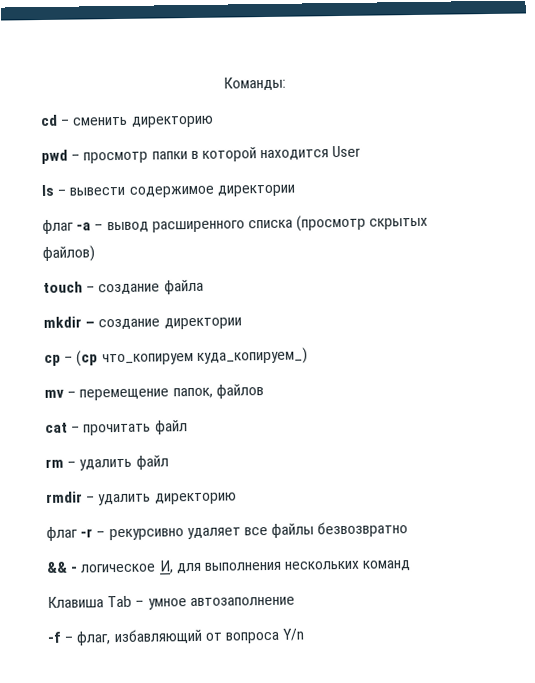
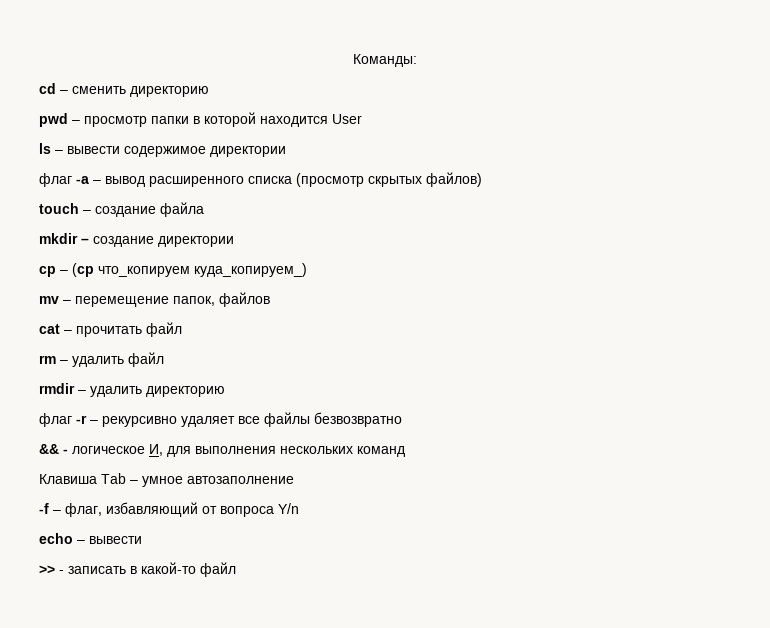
+ echo – вывести
+ >> - записать в какой-то файл

